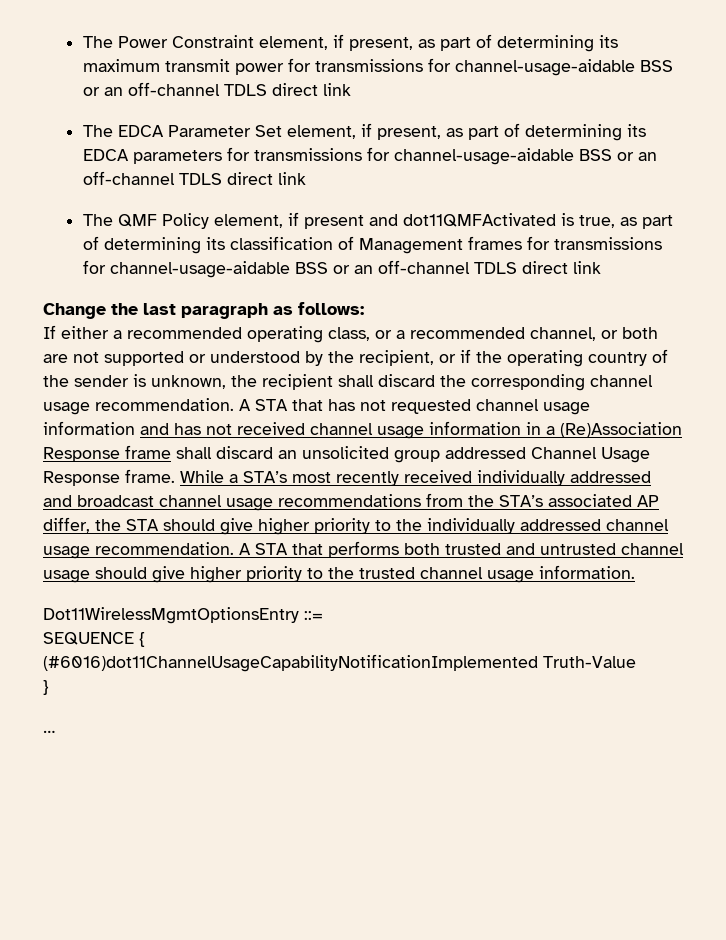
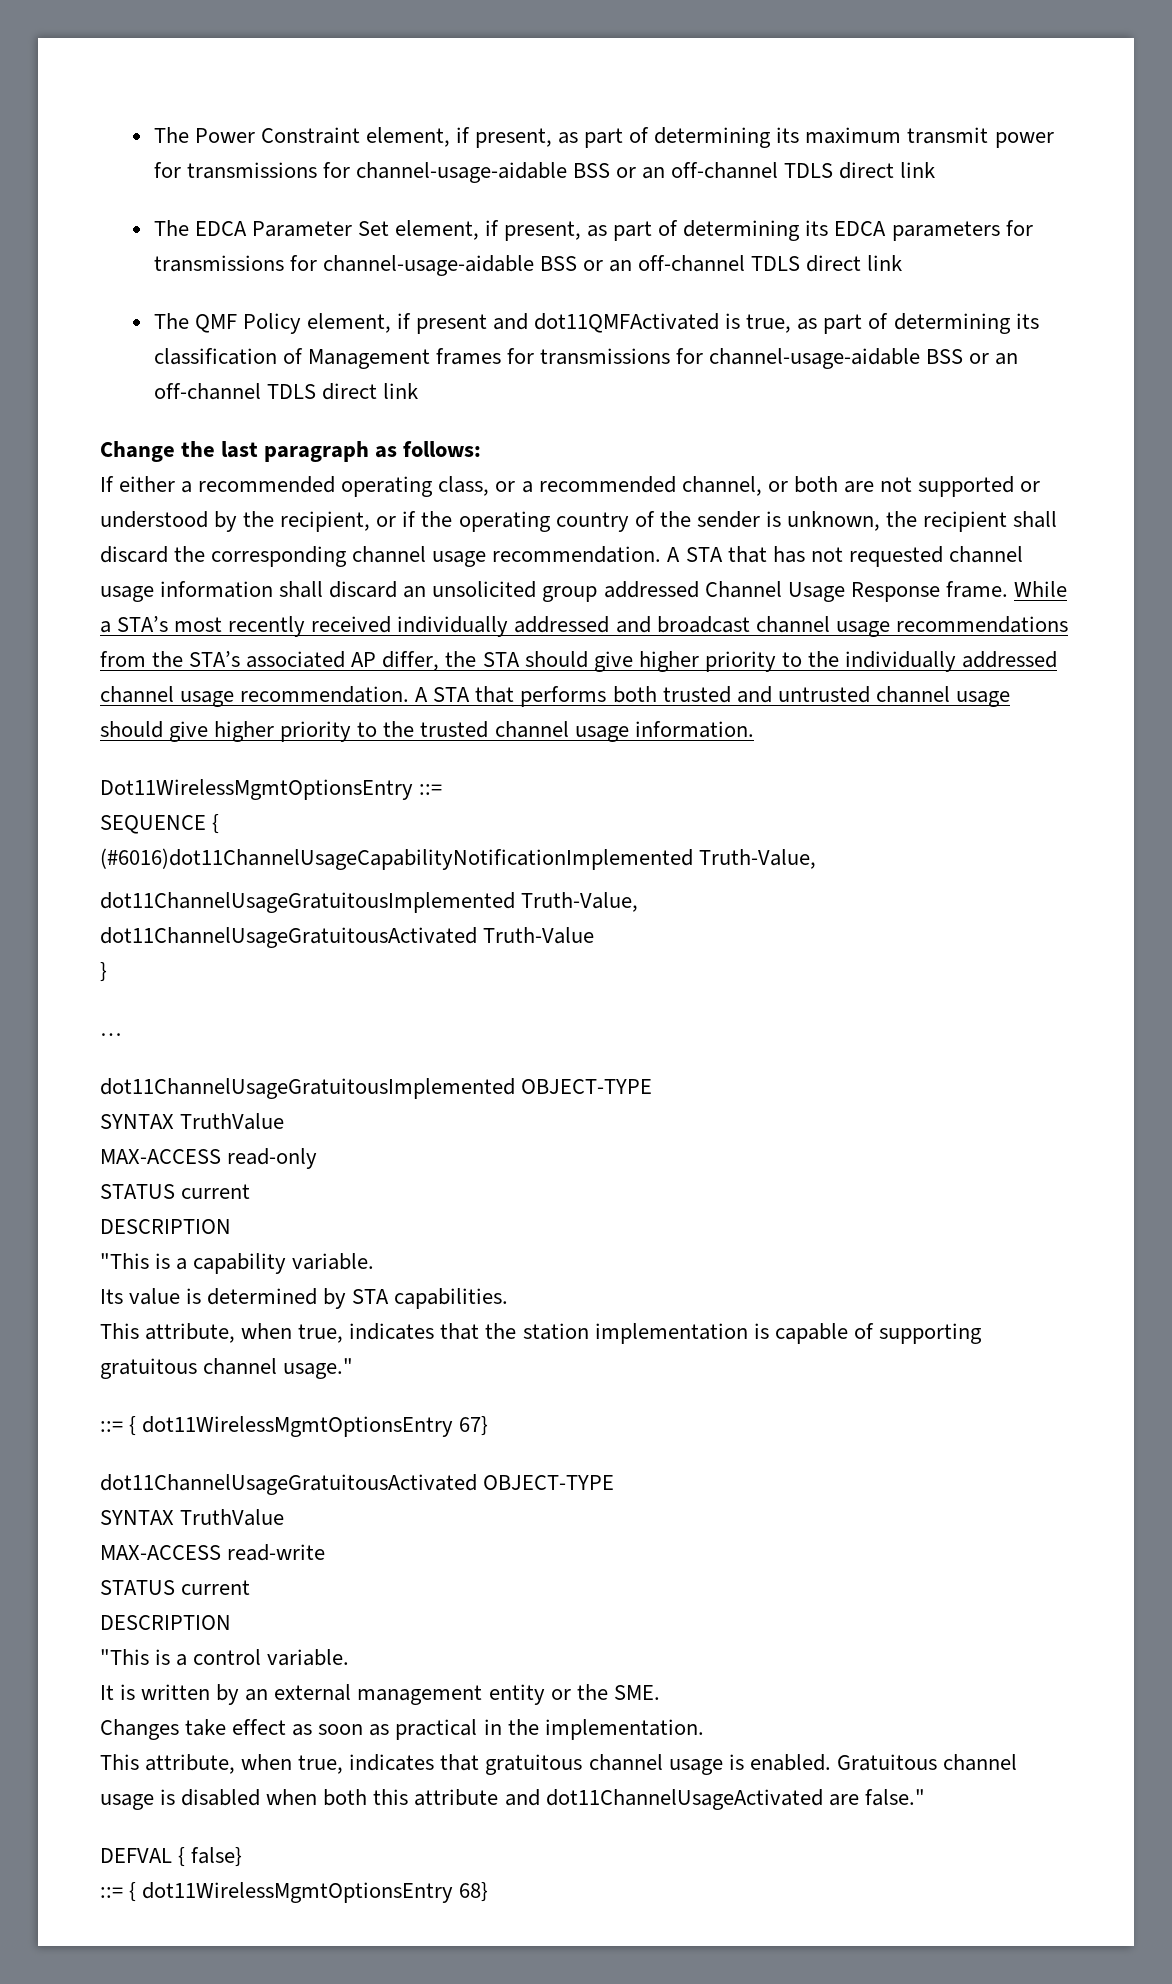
- A STA that has not requested channel usage information and has not received channel usage information in a (Re)Association Response frame shall discard an unsolicited group addressed Channel Usage Response frame.
+ A STA that has not requested channel usage information shall discard an unsolicited group addressed Channel Usage Response frame.
- (#6016)dot11ChannelUsageCapabilityNotificationImplemented Truth-Value
+ (#6016)dot11ChannelUsageCapabilityNotificationImplemented Truth-Value,
+ dot11ChannelUsageGratuitousImplemented Truth-Value,
+ dot11ChannelUsageGratuitousActivated Truth-Value
+ dot11ChannelUsageGratuitousImplemented OBJECT-TYPE
+ SYNTAX TruthValue
+ MAX-ACCESS read-only
+ STATUS current
+ DESCRIPTION
+ "This is a capability variable.
+ Its value is determined by STA capabilities.
+ This attribute, when true, indicates that the station implementation is capable of supporting gratuitous channel usage."
+ ::= { dot11WirelessMgmtOptionsEntry 67}
+ dot11ChannelUsageGratuitousActivated OBJECT-TYPE
+ SYNTAX TruthValue
+ MAX-ACCESS read-write
+ STATUS current
+ DESCRIPTION
+ "This is a control variable.
+ It is written by an external management entity or the SME.
+ Changes take effect as soon as practical in the implementation.
+ This attribute, when true, indicates that gratuitous channel usage is enabled. Gratuitous channel usage is disabled when both this attribute and dot11ChannelUsageActivated are false."
+ DEFVAL { false}
+ ::= { dot11WirelessMgmtOptionsEntry 68}

